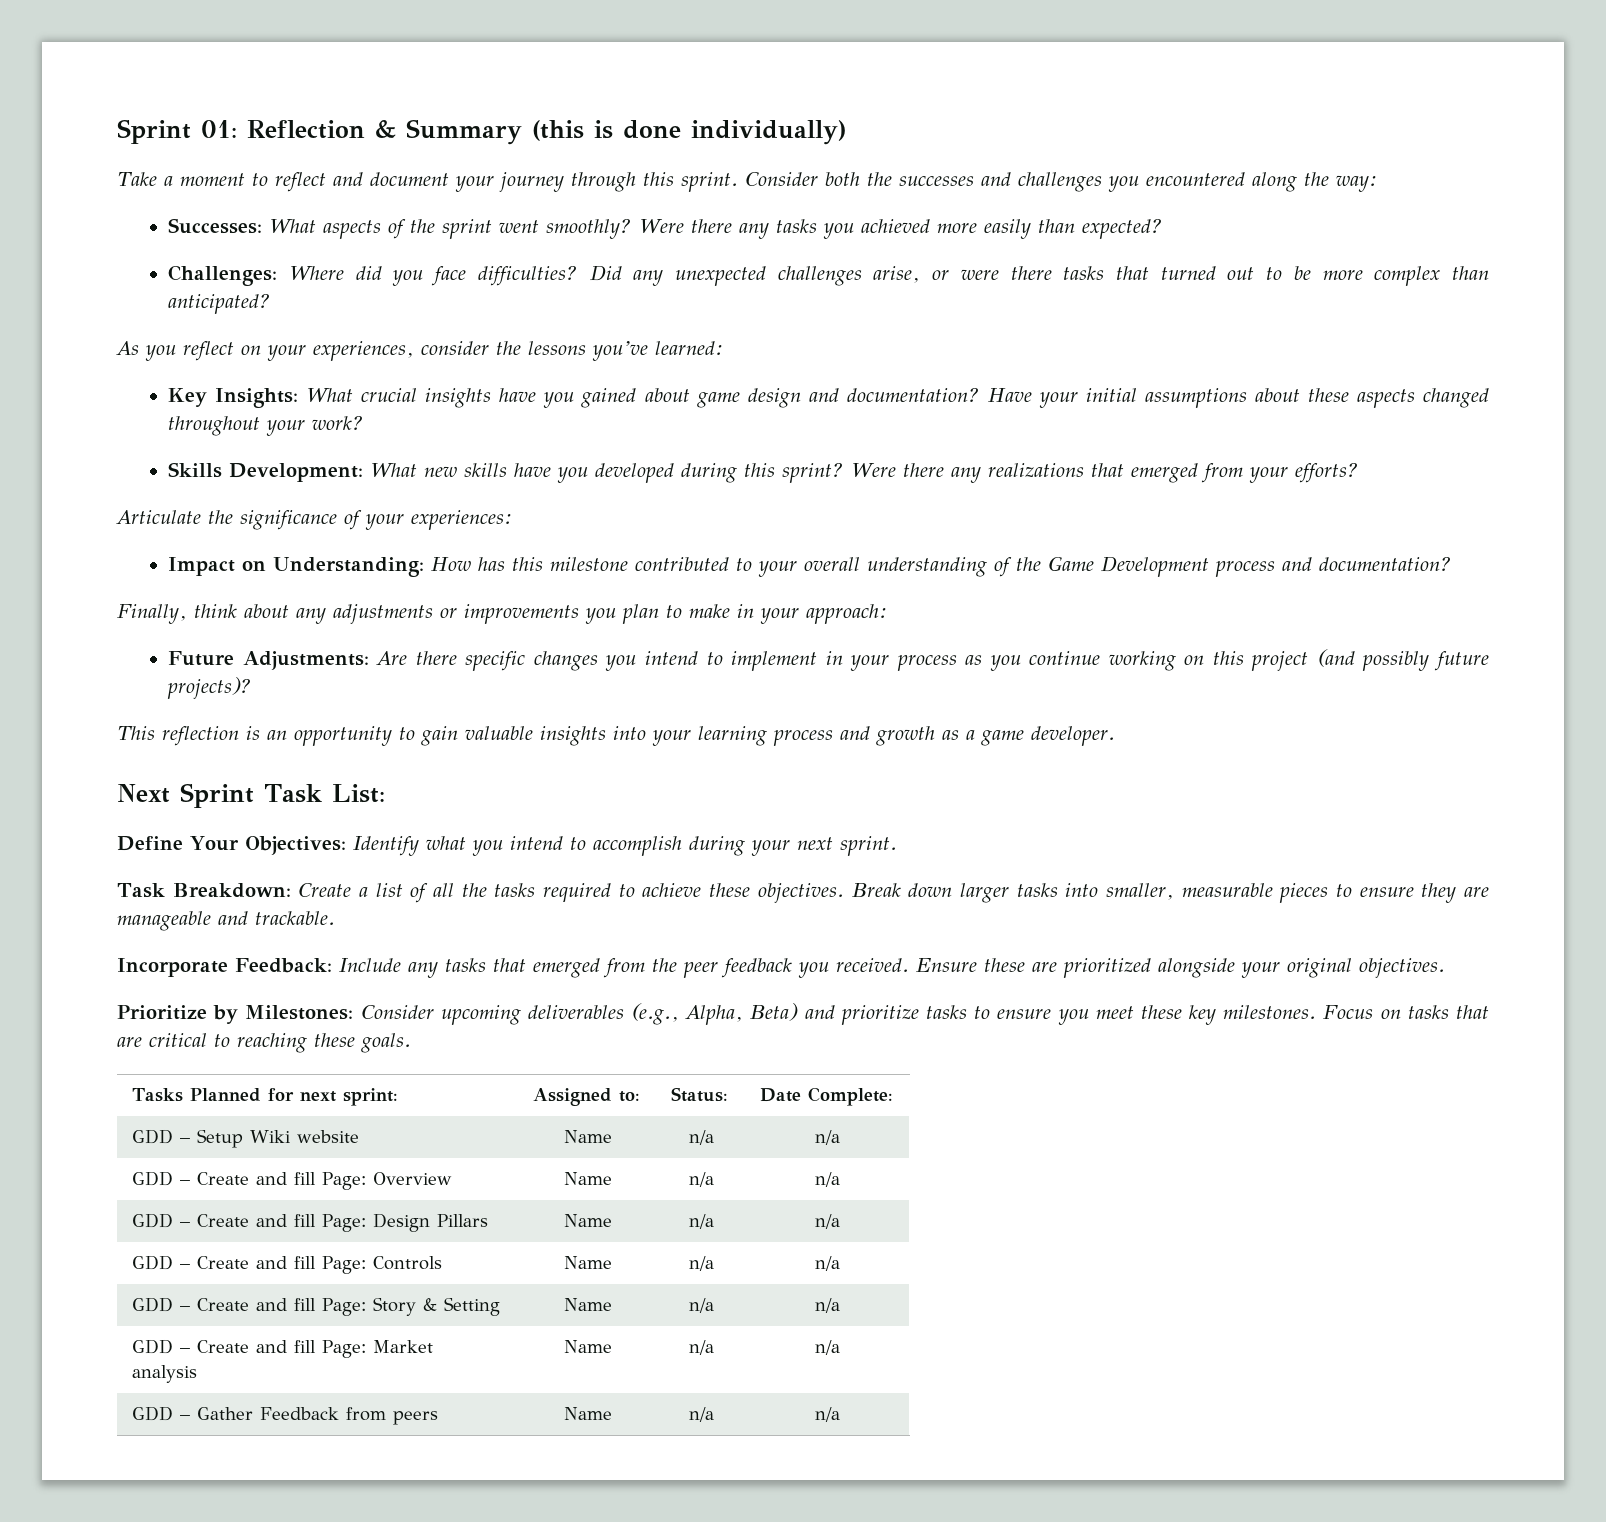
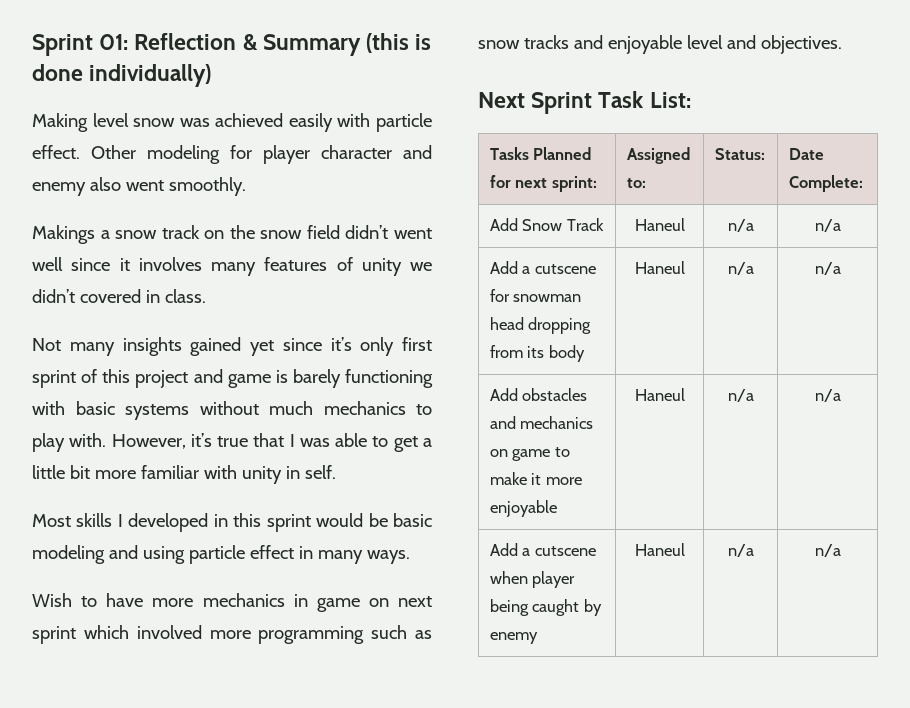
- Take a moment to reflect and document your journey through this sprint. Consider both the successes and challenges you encountered along the way:
- Successes: What aspects of the sprint went smoothly? Were there any tasks you achieved more easily than expected?
- Challenges: Where did you face difficulties? Did any unexpected challenges arise, or were there tasks that turned out to be more complex than anticipated?
- As you reflect on your experiences, consider the lessons you’ve learned:
- Key Insights: What crucial insights have you gained about game design and documentation? Have your initial assumptions about these aspects changed throughout your work?
- Skills Development: What new skills have you developed during this sprint? Were there any realizations that emerged from your efforts?
- Articulate the significance of your experiences:
- Impact on Understanding: How has this milestone contributed to your overall understanding of the Game Development process and documentation?
- Finally, think about any adjustments or improvements you plan to make in your approach:
- Future Adjustments: Are there specific changes you intend to implement in your process as you continue working on this project (and possibly future projects)?
- This reflection is an opportunity to gain valuable insights into your learning process and growth as a game developer.
+ Making level snow was achieved easily with particle effect. Other modeling for player character and enemy also went smoothly.
+ Makings a snow track on the snow field didn’t went well since it involves many features of unity we didn’t covered in class.
+ Not many insights gained yet since it’s only first sprint of this project and game is barely functioning with basic systems without much mechanics to play with. However, it’s true that I was able to get a little bit more familiar with unity in self.
+ Most skills I developed in this sprint would be basic modeling and using particle effect in many ways.
+ Wish to have more mechanics in game on next sprint which involved more programming such as snow tracks and enjoyable level and objectives.
  Next Sprint Task List:
- Define Your Objectives: Identify what you intend to accomplish during your next sprint.
- Task Breakdown: Create a list of all the tasks required to achieve these objectives. Break down larger tasks into smaller, measurable pieces to ensure they are manageable and trackable.
- Incorporate Feedback: Include any tasks that emerged from the peer feedback you received. Ensure these are prioritized alongside your original objectives.
- Prioritize by Milestones: Consider upcoming deliverables (e.g., Alpha, Beta) and prioritize tasks to ensure you meet these key milestones. Focus on tasks that are critical to reaching these goals.
- GDD – Setup Wiki website | Name | n/a | n/a
- GDD – Create and fill Page: Overview | Name | n/a | n/a
- GDD – Create and fill Page: Design Pillars | Name | n/a | n/a
- GDD – Create and fill Page: Controls | Name | n/a | n/a
- GDD – Create and fill Page: Story & Setting | Name | n/a | n/a
- GDD – Create and fill Page: Market analysis | Name | n/a | n/a
- GDD – Gather Feedback from peers | Name | n/a | n/a
+ Add Snow Track | Haneul | n/a | n/a
+ Add a cutscene for snowman head dropping from its body | Haneul | n/a | n/a
+ Add obstacles and mechanics on game to make it more enjoyable | Haneul | n/a | n/a
+ Add a cutscene when player being caught by enemy | Haneul | n/a | n/a

